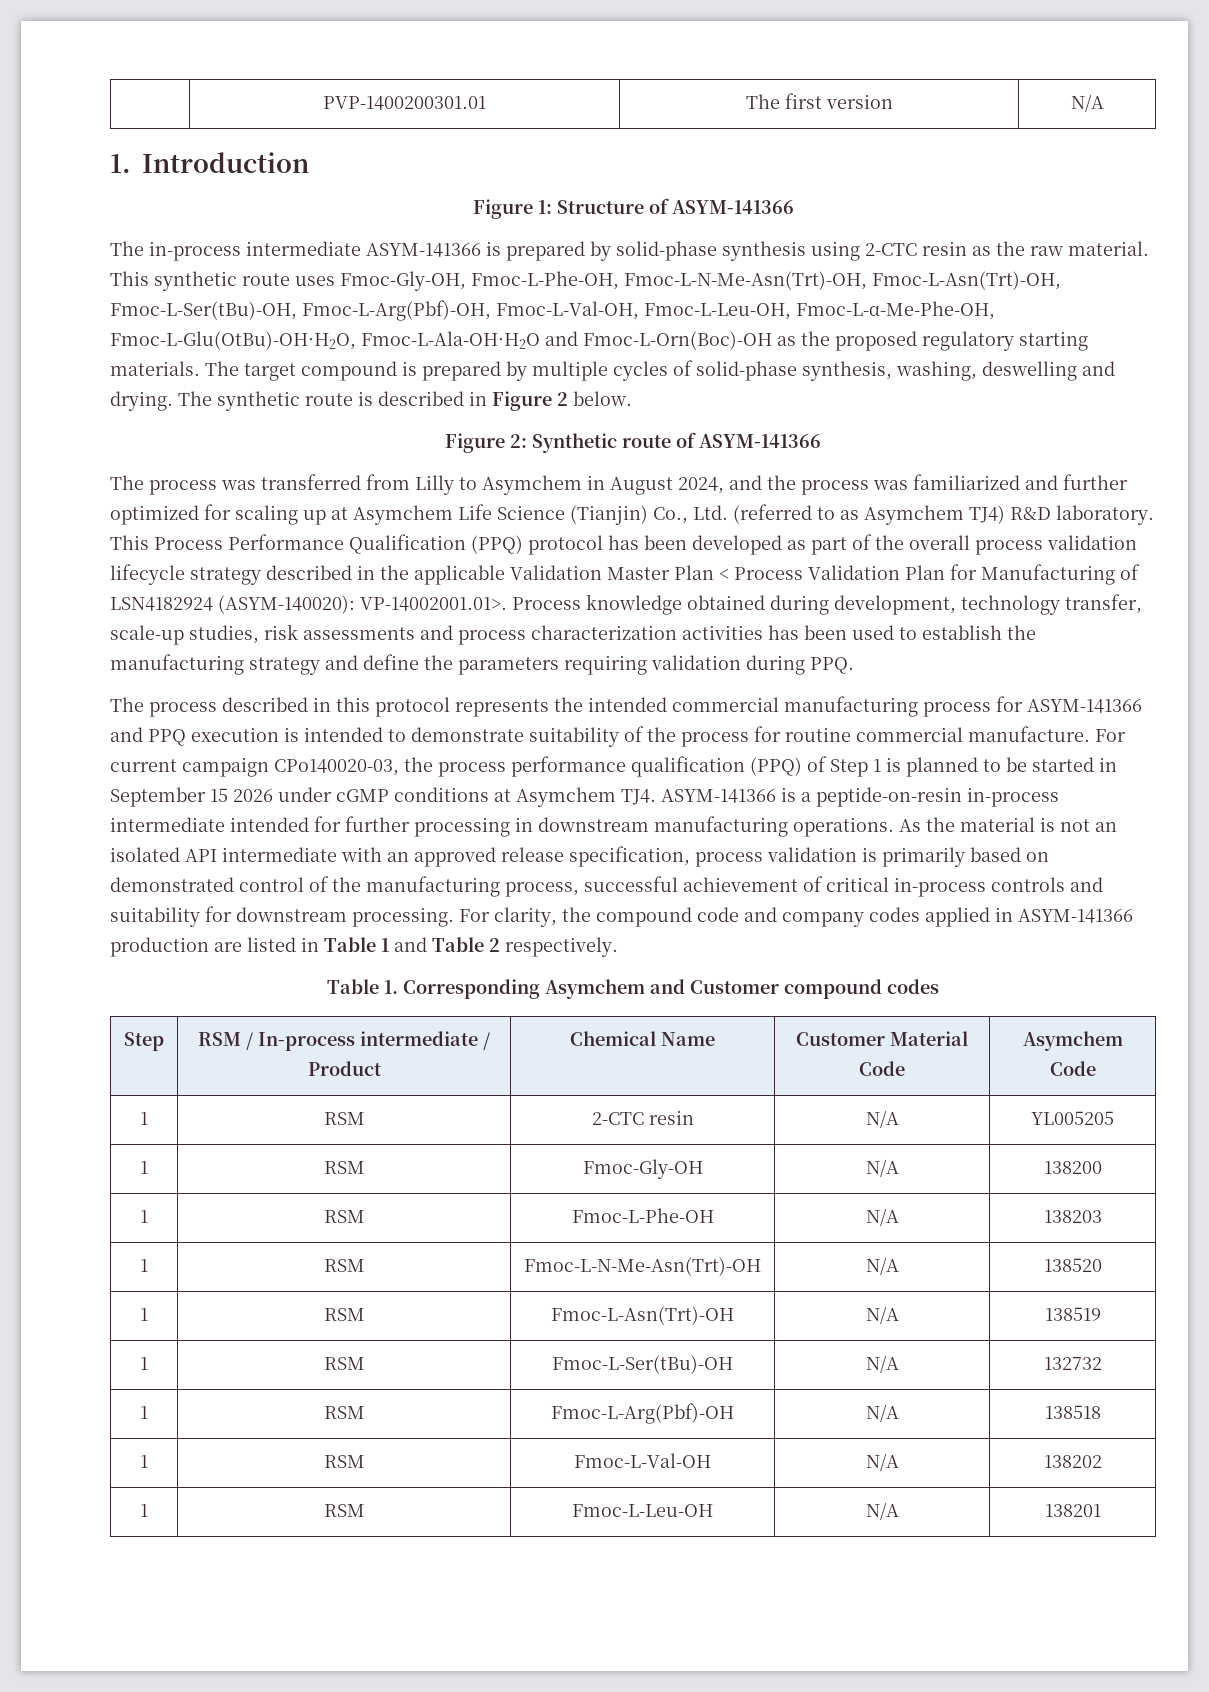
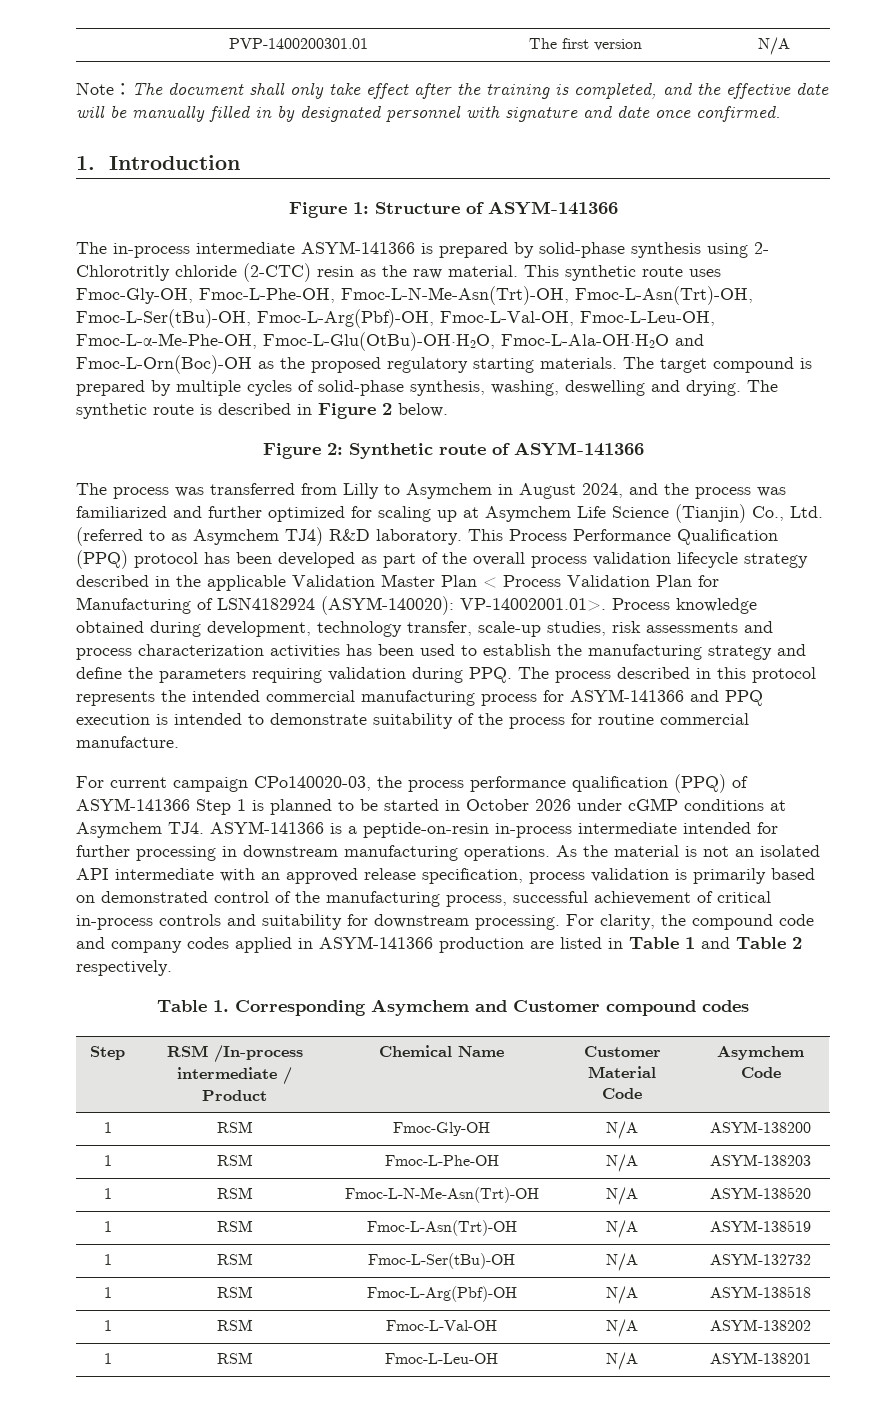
+ Note：The document shall only take effect after the training is completed, and the effective date will be manually filled in by designated personnel with signature and date once confirmed.
- The in-process intermediate ASYM-141366 is prepared by solid-phase synthesis using 2-CTC resin as the raw material.
+ The in-process intermediate ASYM-141366 is prepared by solid-phase synthesis using 2- Chlorotritly chloride (2-CTC) resin as the raw material.
- VP-14002001.01>. Process knowledge obtained during development, technology transfer, scale-up studies, risk assessments and process characterization activities has been used to establish the manufacturing strategy and define the parameters requiring validation during PPQ.
- The process described in this protocol represents the intended commercial manufacturing process for ASYM-141366 and PPQ execution is intended to demonstrate suitability of the process for routine commercial manufacture. For current campaign CPo140020-03, the process performance qualification (PPQ) of Step 1 is planned to be started in September 15 2026 under cGMP conditions at Asymchem TJ4. ASYM-141366 is a peptide-on-resin in-process intermediate intended for further processing in downstream manufacturing operations.
+ VP-14002001.01>. Process knowledge obtained during development, technology transfer, scale-up studies, risk assessments and process characterization activities has been used to establish the manufacturing strategy and define the parameters requiring validation during PPQ. The process described in this protocol represents the intended commercial manufacturing process for ASYM-141366 and PPQ execution is intended to demonstrate suitability of the process for routine commercial manufacture.
+ For current campaign CPo140020-03, the process performance qualification (PPQ) of ASYM-141366 Step 1 is planned to be started in October 2026 under cGMP conditions at Asymchem TJ4. ASYM-141366 is a peptide-on-resin in-process intermediate intended for further processing in downstream manufacturing operations.
- Step | RSM / In-process intermediate / Product | Chemical Name | Customer Material Code | Asymchem Code
+ Step | RSM /In-process intermediate / Product | Chemical Name | Customer Material Code | Asymchem Code
- 1 | RSM | 2-CTC resin | N/A | YL005205
- 1 | RSM | Fmoc-Gly-OH | N/A | 138200
+ 1 | RSM | Fmoc-Gly-OH | N/A | ASYM-138200
- 1 | RSM | Fmoc-L-Phe-OH | N/A | 138203
+ 1 | RSM | Fmoc-L-Phe-OH | N/A | ASYM-138203
- 1 | RSM | Fmoc-L-N-Me-Asn(Trt)-OH | N/A | 138520
+ 1 | RSM | Fmoc-L-N-Me-Asn(Trt)-OH | N/A | ASYM-138520
- 1 | RSM | Fmoc-L-Asn(Trt)-OH | N/A | 138519
+ 1 | RSM | Fmoc-L-Asn(Trt)-OH | N/A | ASYM-138519
- 1 | RSM | Fmoc-L-Ser(tBu)-OH | N/A | 132732
+ 1 | RSM | Fmoc-L-Ser(tBu)-OH | N/A | ASYM-132732
- 1 | RSM | Fmoc-L-Arg(Pbf)-OH | N/A | 138518
+ 1 | RSM | Fmoc-L-Arg(Pbf)-OH | N/A | ASYM-138518
- 1 | RSM | Fmoc-L-Val-OH | N/A | 138202
+ 1 | RSM | Fmoc-L-Val-OH | N/A | ASYM-138202
- 1 | RSM | Fmoc-L-Leu-OH | N/A | 138201
+ 1 | RSM | Fmoc-L-Leu-OH | N/A | ASYM-138201

